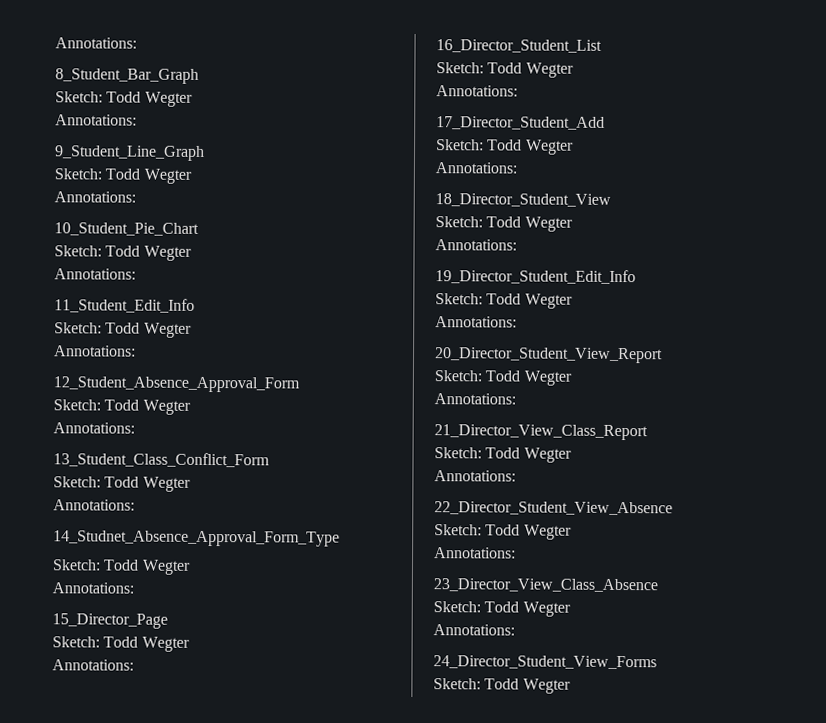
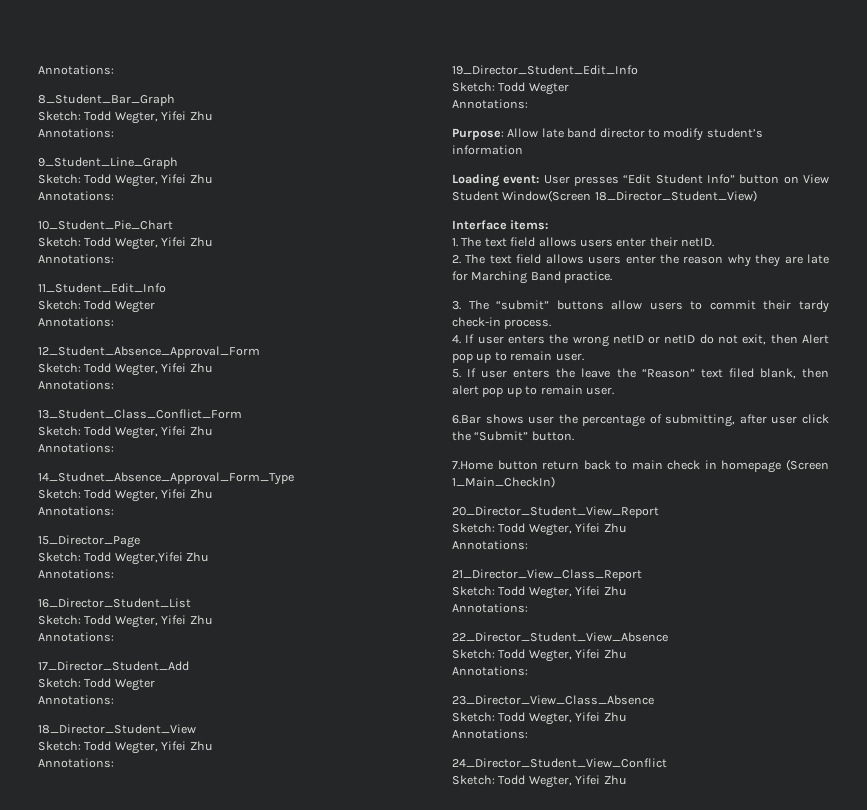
  8_Student_Bar_Graph
- Sketch: Todd Wegter
+ Sketch: Todd Wegter, Yifei Zhu
  9_Student_Line_Graph
- Sketch: Todd Wegter
+ Sketch: Todd Wegter, Yifei Zhu
  10_Student_Pie_Chart
- Sketch: Todd Wegter
+ Sketch: Todd Wegter, Yifei Zhu
  12_Student_Absence_Approval_Form
- Sketch: Todd Wegter
+ Sketch: Todd Wegter, Yifei Zhu
  13_Student_Class_Conflict_Form
- Sketch: Todd Wegter
+ Sketch: Todd Wegter, Yifei Zhu
  14_Studnet_Absence_Approval_Form_Type
- Sketch: Todd Wegter
+ Sketch: Todd Wegter, Yifei Zhu
  15_Director_Page
- Sketch: Todd Wegter
+ Sketch: Todd Wegter,Yifei Zhu
  16_Director_Student_List
- Sketch: Todd Wegter
+ Sketch: Todd Wegter, Yifei Zhu
  18_Director_Student_View
- Sketch: Todd Wegter
+ Sketch: Todd Wegter, Yifei Zhu
+ Purpose: Allow late band director to modify student’s information
+ Loading event: User presses “Edit Student Info” button on View Student Window(Screen 18_Director_Student_View)
+ Interface items:
+ 1. The text field allows users enter their netID.
+ 2. The text field allows users enter the reason why they are late for Marching Band practice.
+ 3. The “submit” buttons allow users to commit their tardy check-in process.
+ 4. If user enters the wrong netID or netID do not exit, then Alert pop up to remain user.
+ 5. If user enters the leave the “Reason” text filed blank, then alert pop up to remain user.
+ 6.Bar shows user the percentage of submitting, after user click the “Submit” button.
+ 7.Home button return back to main check in homepage (Screen 1_Main_CheckIn)
  20_Director_Student_View_Report
- Sketch: Todd Wegter
+ Sketch: Todd Wegter, Yifei Zhu
  21_Director_View_Class_Report
- Sketch: Todd Wegter
+ Sketch: Todd Wegter, Yifei Zhu
  22_Director_Student_View_Absence
- Sketch: Todd Wegter
+ Sketch: Todd Wegter, Yifei Zhu
  23_Director_View_Class_Absence
- Sketch: Todd Wegter
+ Sketch: Todd Wegter, Yifei Zhu
  Annotations:
- 24_Director_Student_View_Forms
- Sketch: Todd Wegter
+ 24_Director_Student_View_Conflict
+ Sketch: Todd Wegter, Yifei Zhu

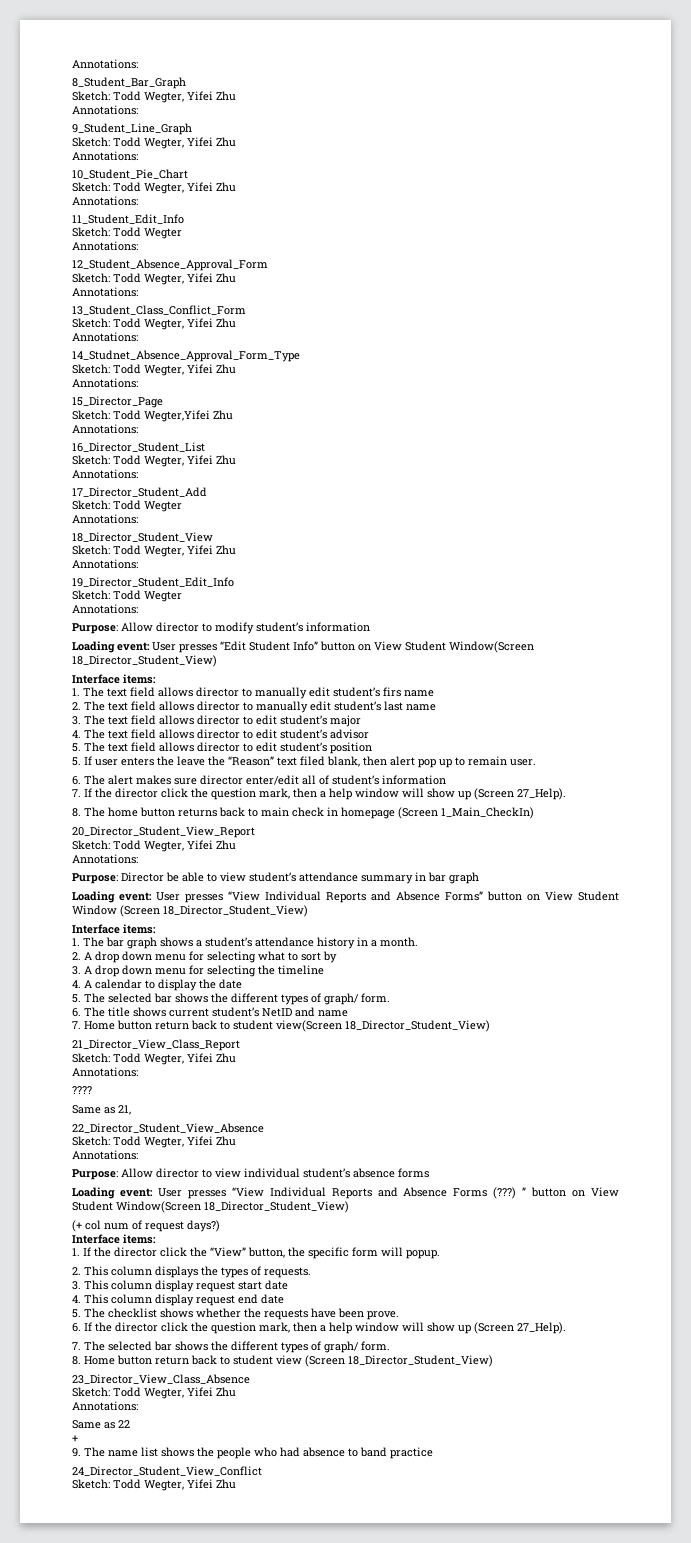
- Purpose: Allow late band director to modify student’s information
+ Purpose: Allow director to modify student’s information
- 1. The text field allows users enter their netID.
+ 1. The text field allows director to manually edit student’s firs name
- 2. The text field allows users enter the reason why they are late for Marching Band practice.
- 3. The “submit” buttons allow users to commit their tardy check-in process.
- 4. If user enters the wrong netID or netID do not exit, then Alert pop up to remain user.
+ 2. The text field allows director to manually edit student’s last name
+ 3. The text field allows director to edit student’s major
+ 4. The text field allows director to edit student’s advisor
+ 5. The text field allows director to edit student’s position
- 6.Bar shows user the percentage of submitting, after user click the “Submit” button.
- 7.Home button return back to main check in homepage (Screen 1_Main_CheckIn)
+ 6. The alert makes sure director enter/edit all of student’s information
+ 7. If the director click the question mark, then a help window will show up (Screen 27_Help).
+ 8. The home button returns back to main check in homepage (Screen 1_Main_CheckIn)
+ Purpose: Director be able to view student’s attendance summary in bar graph
+ Loading event: User presses “View Individual Reports and Absence Forms” button on View Student Window (Screen 18_Director_Student_View)
+ Interface items:
+ 1. The bar graph shows a student’s attendance history in a month.
+ 2. A drop down menu for selecting what to sort by
+ 3. A drop down menu for selecting the timeline
+ 4. A calendar to display the date
+ 5. The selected bar shows the different types of graph/ form.
+ 6. The title shows current student’s NetID and name
+ 7. Home button return back to student view(Screen 18_Director_Student_View)
+ ????
+ Same as 21,
+ Purpose: Allow director to view individual student’s absence forms
+ Loading event: User presses “View Individual Reports and Absence Forms (???) ” button on View Student Window(Screen 18_Director_Student_View)
+ (+ col num of request days?)
+ Interface items:
+ 1. If the director click the “View” button, the specific form will popup.
+ 2. This column displays the types of requests.
+ 3. This column display request start date
+ 4. This column display request end date
+ 5. The checklist shows whether the requests have been prove.
+ 6. If the director click the question mark, then a help window will show up (Screen 27_Help).
+ 7. The selected bar shows the different types of graph/ form.
+ 8. Home button return back to student view (Screen 18_Director_Student_View)
+ Same as 22
+ +
+ 9. The name list shows the people who had absence to band practice

